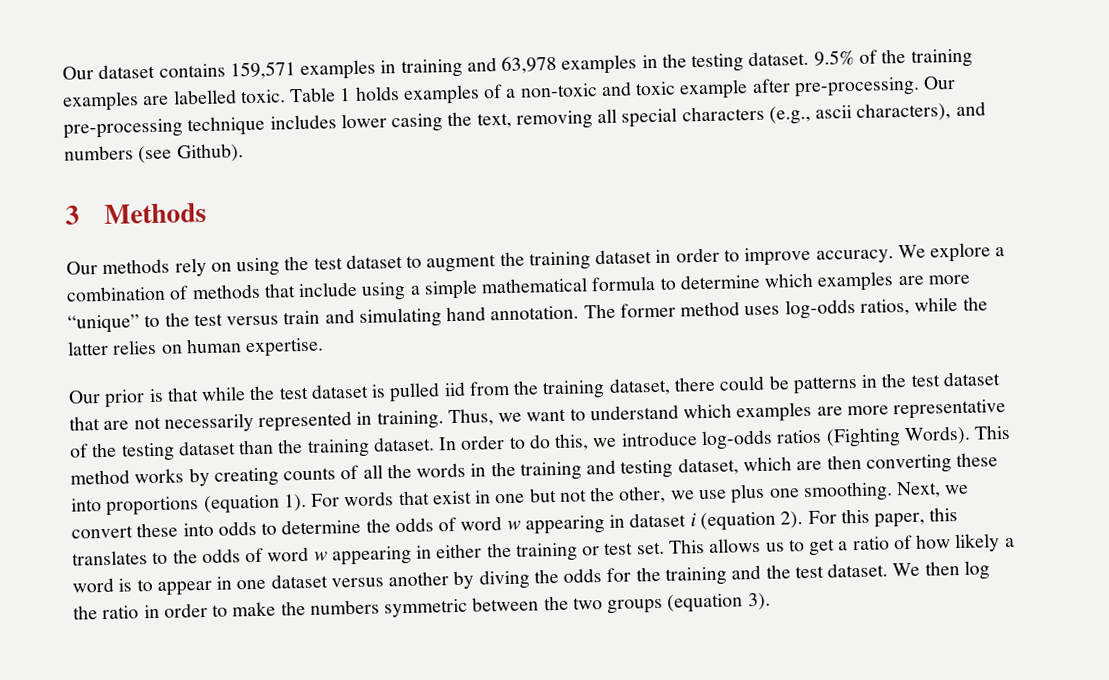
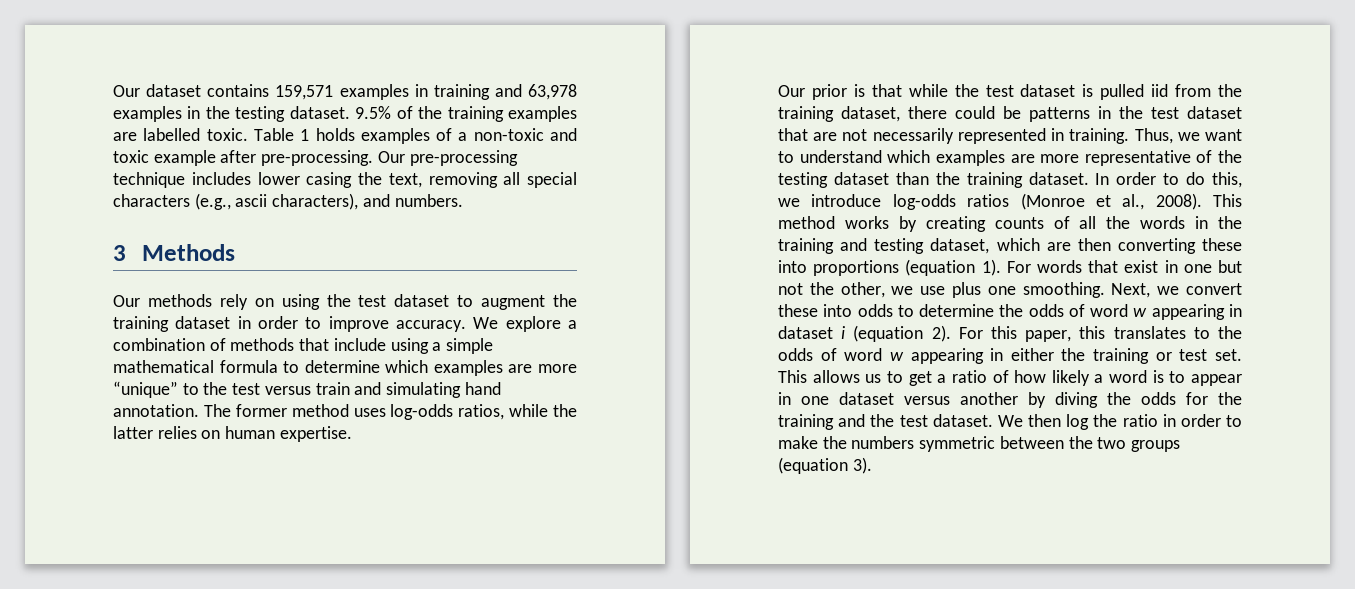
- Our pre-processing technique includes lower casing the text, removing all special characters (e.g., ascii characters), and numbers (see Github).
+ Our pre-processing technique includes lower casing the text, removing all special characters (e.g., ascii characters), and numbers.
- In order to do this, we introduce log-odds ratios (Fighting Words).
+ In order to do this, we introduce log-odds ratios (Monroe et al., 2008).

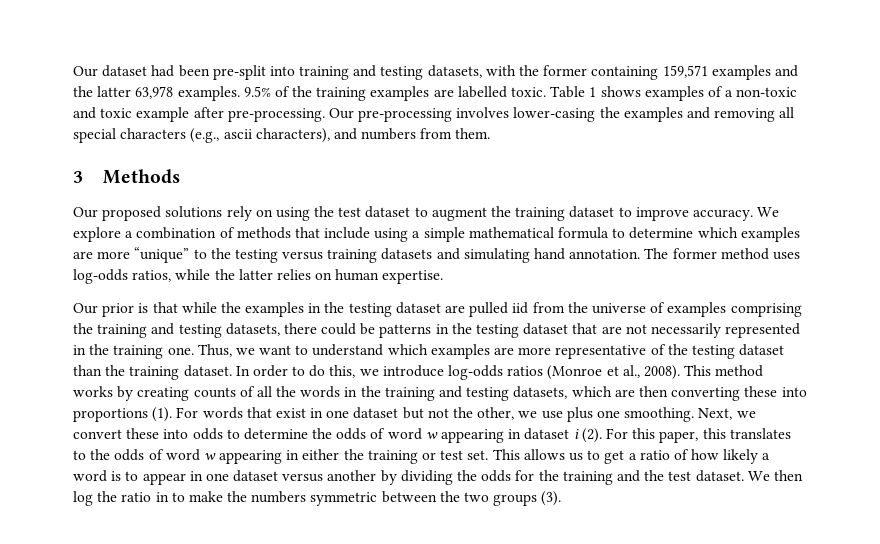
- Our dataset contains 159,571 examples in training and 63,978 examples in the testing dataset.
+ Our dataset had been pre-split into training and testing datasets, with the former containing 159,571 examples and the latter 63,978 examples.
- Table 1 holds examples of a non-toxic and toxic example after pre-processing.
+ Table 1 shows examples of a non-toxic and toxic example after pre-processing.
- Our pre-processing technique includes lower casing the text, removing all special characters (e.g., ascii characters), and numbers.
+ Our pre-processing involves lower-casing the examples and removing all special characters (e.g., ascii characters), and numbers from them.
- Our methods rely on using the test dataset to augment the training dataset in order to improve accuracy.
+ Our proposed solutions rely on using the test dataset to augment the training dataset to improve accuracy.
- We explore a combination of methods that include using a simple mathematical formula to determine which examples are more “unique” to the test versus train and simulating hand annotation.
+ We explore a combination of methods that include using a simple mathematical formula to determine which examples are more “unique” to the testing versus training datasets and simulating hand annotation.
- Our prior is that while the test dataset is pulled iid from the training dataset, there could be patterns in the test dataset that are not necessarily represented in training.
+ Our prior is that while the examples in the testing dataset are pulled iid from the universe of examples comprising the training and testing datasets, there could be patterns in the testing dataset that are not necessarily represented in the training one.
- This method works by creating counts of all the words in the training and testing dataset, which are then converting these into proportions (equation 1).
+ This method works by creating counts of all the words in the training and testing datasets, which are then converting these into proportions (1).
- For words that exist in one but not the other, we use plus one smoothing.
+ For words that exist in one dataset but not the other, we use plus one smoothing.
- Next, we convert these into odds to determine the odds of word w appearing in dataset i (equation 2).
+ Next, we convert these into odds to determine the odds of word w appearing in dataset i (2).
- This allows us to get a ratio of how likely a word is to appear in one dataset versus another by diving the odds for the training and the test dataset.
+ This allows us to get a ratio of how likely a word is to appear in one dataset versus another by dividing the odds for the training and the test dataset.
- We then log the ratio in order to make the numbers symmetric between the two groups (equation 3).
+ We then log the ratio in to make the numbers symmetric between the two groups (3).

